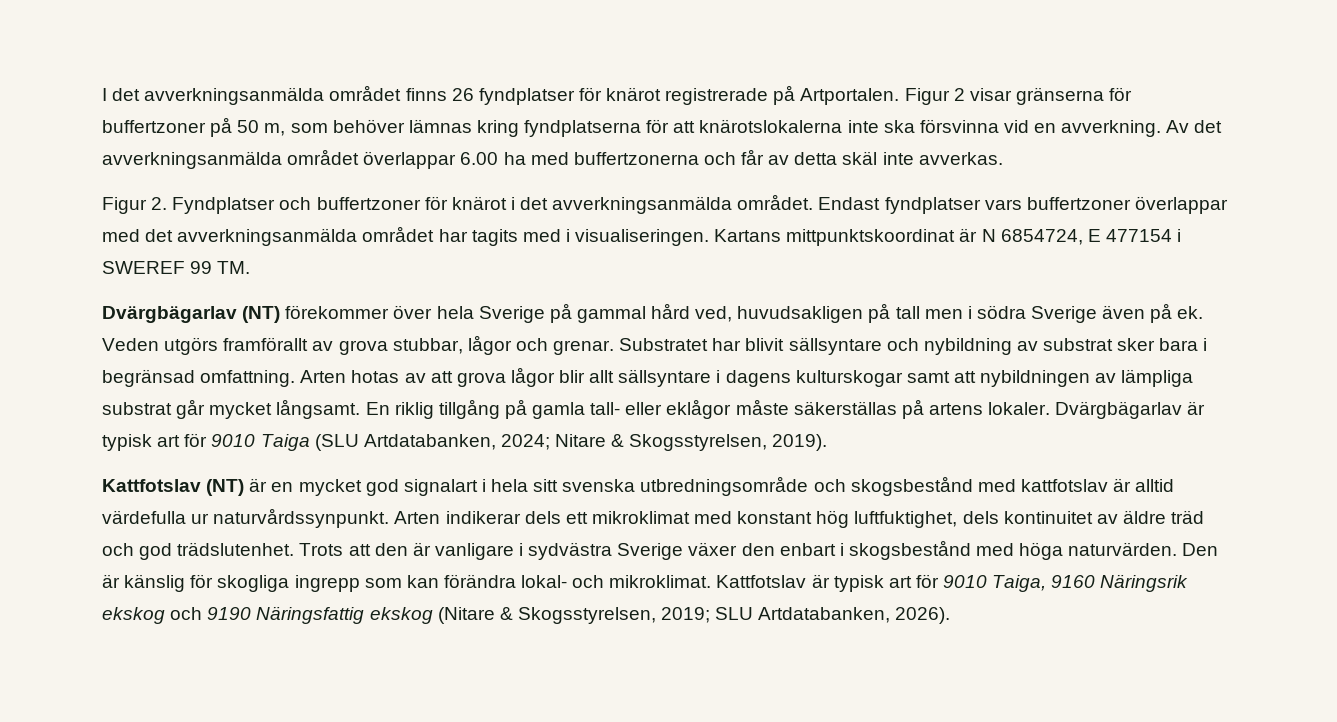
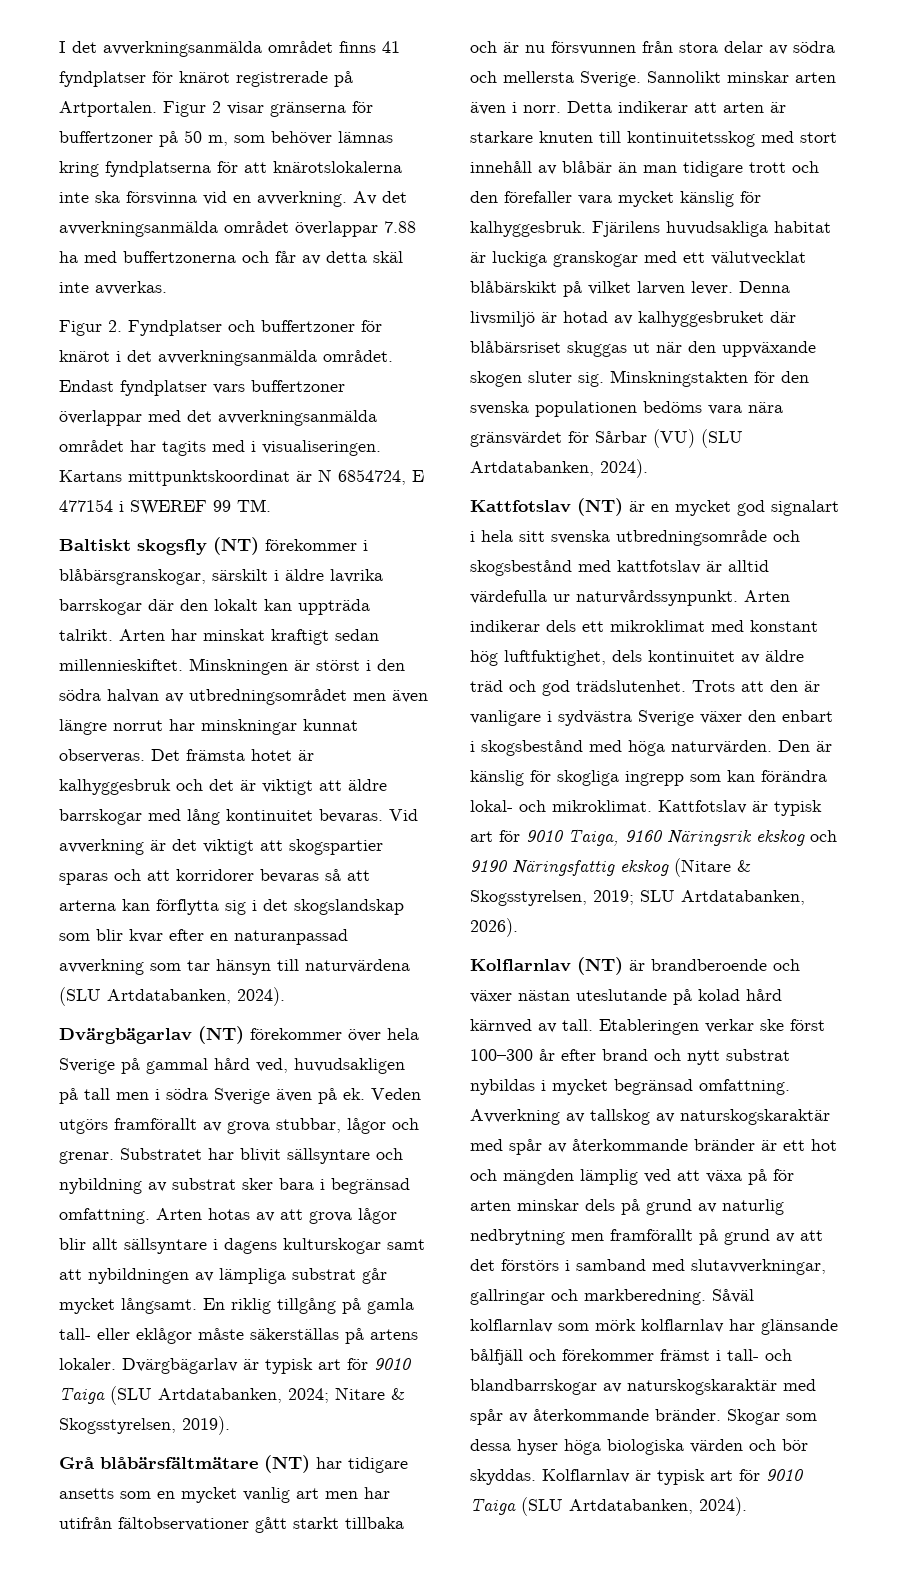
- I det avverkningsanmälda området finns 26 fyndplatser för knärot registrerade på Artportalen.
+ I det avverkningsanmälda området finns 41 fyndplatser för knärot registrerade på Artportalen.
- Av det avverkningsanmälda området överlappar 6.00 ha med buffertzonerna och får av detta skäl inte avverkas.
+ Av det avverkningsanmälda området överlappar 7.88 ha med buffertzonerna och får av detta skäl inte avverkas.
+ Baltiskt skogsfly (NT) förekommer i blåbärsgranskogar, särskilt i äldre lavrika barrskogar där den lokalt kan uppträda talrikt. Arten har minskat kraftigt sedan millennieskiftet. Minskningen är störst i den södra halvan av utbredningsområdet men även längre norrut har minskningar kunnat observeras. Det främsta hotet är kalhyggesbruk och det är viktigt att äldre barrskogar med lång kontinuitet bevaras. Vid avverkning är det viktigt att skogspartier sparas och att korridorer bevaras så att arterna kan förflytta sig i det skogslandskap som blir kvar efter en naturanpassad avverkning som tar hänsyn till naturvärdena (SLU Artdatabanken, 2024).
+ Grå blåbärsfältmätare (NT) har tidigare ansetts som en mycket vanlig art men har utifrån fältobservationer gått starkt tillbaka och är nu försvunnen från stora delar av södra och mellersta Sverige. Sannolikt minskar arten även i norr. Detta indikerar att arten är starkare knuten till kontinuitetsskog med stort innehåll av blåbär än man tidigare trott och den förefaller vara mycket känslig för kalhyggesbruk. Fjärilens huvudsakliga habitat är luckiga granskogar med ett välutvecklat blåbärskikt på vilket larven lever. Denna livsmiljö är hotad av kalhyggesbruket där blåbärsriset skuggas ut när den uppväxande skogen sluter sig. Minskningstakten för den svenska populationen bedöms vara nära gränsvärdet för Sårbar (VU) (SLU Artdatabanken, 2024).
+ Kolflarnlav (NT) är brandberoende och växer nästan uteslutande på kolad hård kärnved av tall. Etableringen verkar ske först 100–300 år efter brand och nytt substrat nybildas i mycket begränsad omfattning. Avverkning av tallskog av naturskogskaraktär med spår av återkommande bränder är ett hot och mängden lämplig ved att växa på för arten minskar dels på grund av naturlig nedbrytning men framförallt på grund av att det förstörs i samband med slutavverkningar, gallringar och markberedning. Såväl kolflarnlav som mörk kolflarnlav har glänsande bålfjäll och förekommer främst i tall- och blandbarrskogar av naturskogskaraktär med spår av återkommande bränder. Skogar som dessa hyser höga biologiska värden och bör skyddas. Kolflarnlav är typisk art för 9010 Taiga (SLU Artdatabanken, 2024).

